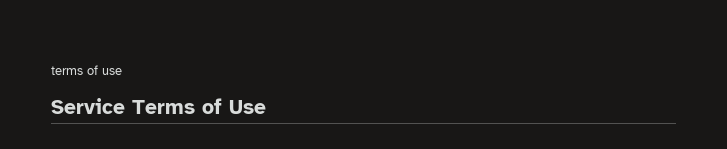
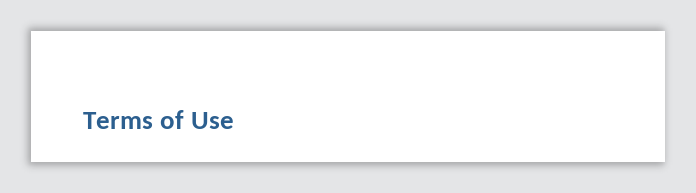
- terms of use
- Service Terms of Use
+ Terms of Use

